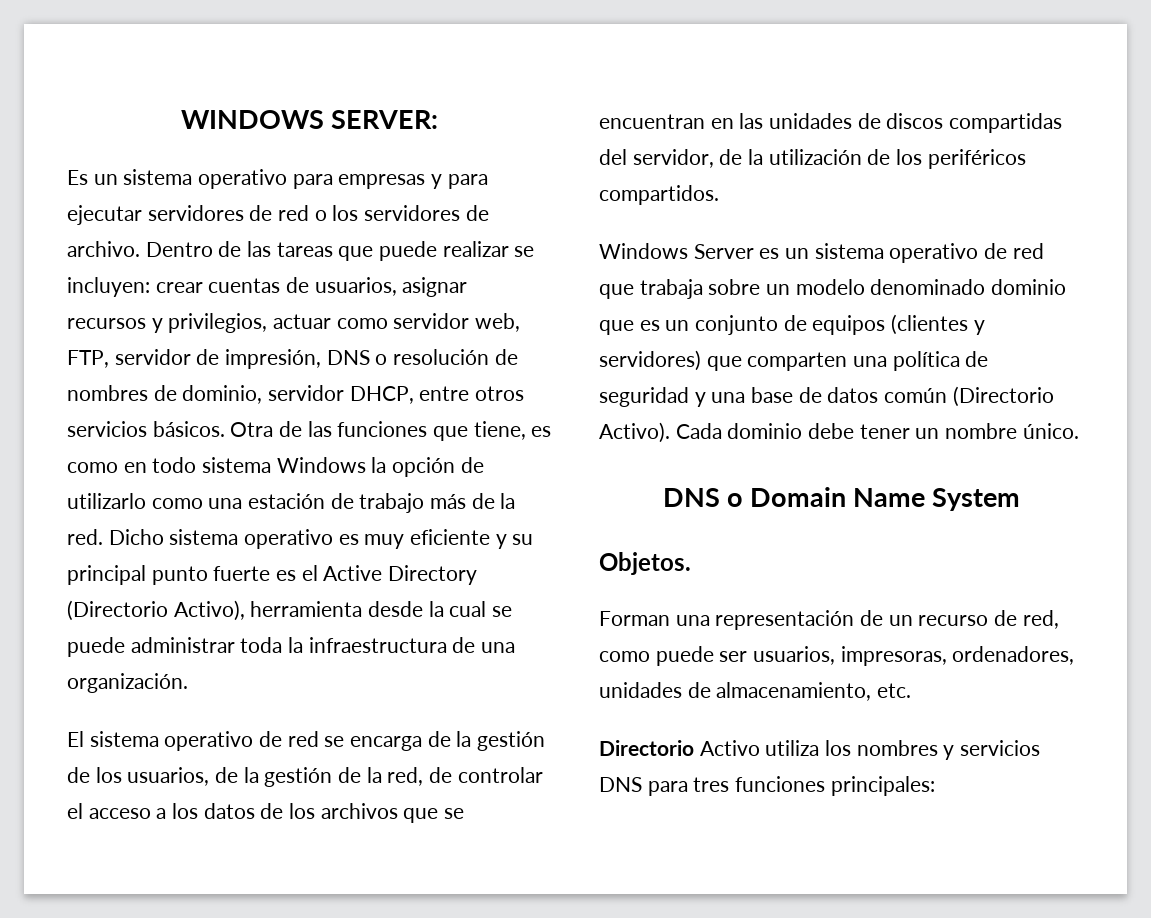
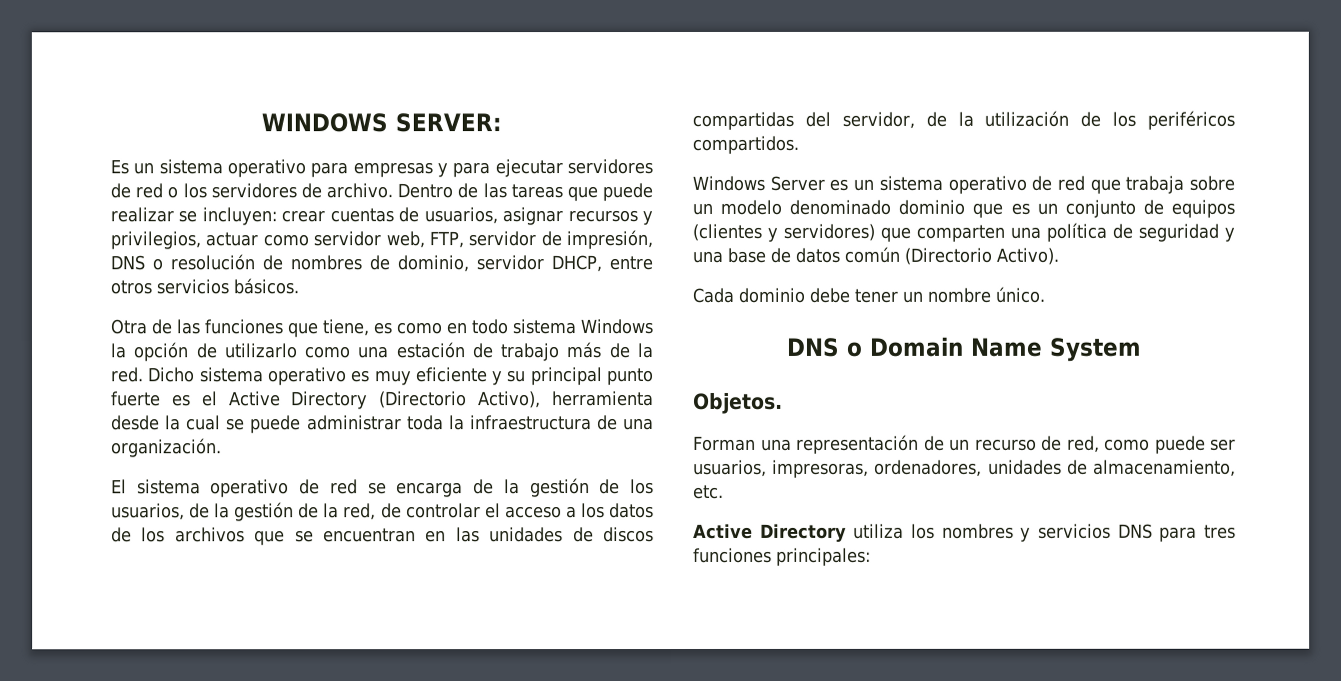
- crear cuentas de usuarios, asignar recursos y privilegios, actuar como servidor web, FTP, servidor de impresión, DNS o resolución de nombres de dominio, servidor DHCP, entre otros servicios básicos. Otra de las funciones que tiene, es como en todo sistema Windows la opción de utilizarlo como una estación de trabajo más de la red.
+ crear cuentas de usuarios, asignar recursos y privilegios, actuar como servidor web, FTP, servidor de impresión, DNS o resolución de nombres de dominio, servidor DHCP, entre otros servicios básicos.
+ Otra de las funciones que tiene, es como en todo sistema Windows la opción de utilizarlo como una estación de trabajo más de la red.
- Windows Server es un sistema operativo de red que trabaja sobre un modelo denominado dominio que es un conjunto de equipos (clientes y servidores) que comparten una política de seguridad y una base de datos común (Directorio Activo). Cada dominio debe tener un nombre único.
+ Windows Server es un sistema operativo de red que trabaja sobre un modelo denominado dominio que es un conjunto de equipos (clientes y servidores) que comparten una política de seguridad y una base de datos común (Directorio Activo).
+ Cada dominio debe tener un nombre único.
- Directorio Activo utiliza los nombres y servicios DNS para tres funciones principales:
+ Active Directory utiliza los nombres y servicios DNS para tres funciones principales:

